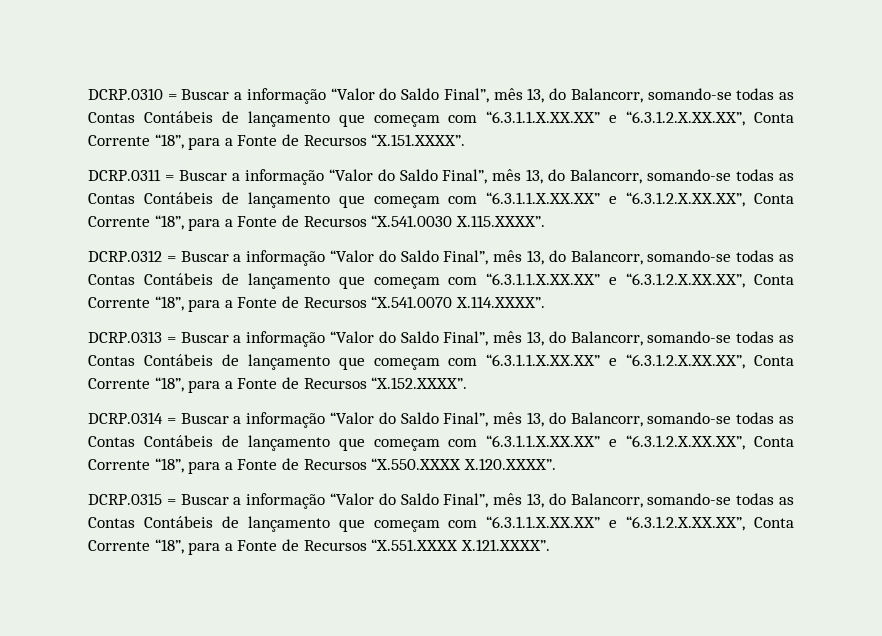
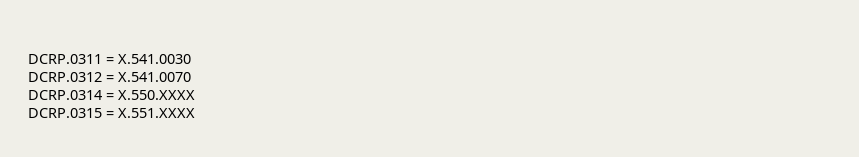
- DCRP.0310 = Buscar a informação “Valor do Saldo Final”, mês 13, do Balancorr, somando-se todas as Contas Contábeis de lançamento que começam com “6.3.1.1.X.XX.XX” e “6.3.1.2.X.XX.XX”, Conta Corrente “18”, para a Fonte de Recursos “X.151.XXXX”.
- DCRP.0311 = Buscar a informação “Valor do Saldo Final”, mês 13, do Balancorr, somando-se todas as Contas Contábeis de lançamento que começam com “6.3.1.1.X.XX.XX” e “6.3.1.2.X.XX.XX”, Conta Corrente “18”, para a Fonte de Recursos “X.541.0030 X.115.XXXX”.
- DCRP.0312 = Buscar a informação “Valor do Saldo Final”, mês 13, do Balancorr, somando-se todas as Contas Contábeis de lançamento que começam com “6.3.1.1.X.XX.XX” e “6.3.1.2.X.XX.XX”, Conta Corrente “18”, para a Fonte de Recursos “X.541.0070 X.114.XXXX”.
- DCRP.0313 = Buscar a informação “Valor do Saldo Final”, mês 13, do Balancorr, somando-se todas as Contas Contábeis de lançamento que começam com “6.3.1.1.X.XX.XX” e “6.3.1.2.X.XX.XX”, Conta Corrente “18”, para a Fonte de Recursos “X.152.XXXX”.
- DCRP.0314 = Buscar a informação “Valor do Saldo Final”, mês 13, do Balancorr, somando-se todas as Contas Contábeis de lançamento que começam com “6.3.1.1.X.XX.XX” e “6.3.1.2.X.XX.XX”, Conta Corrente “18”, para a Fonte de Recursos “X.550.XXXX X.120.XXXX”.
- DCRP.0315 = Buscar a informação “Valor do Saldo Final”, mês 13, do Balancorr, somando-se todas as Contas Contábeis de lançamento que começam com “6.3.1.1.X.XX.XX” e “6.3.1.2.X.XX.XX”, Conta Corrente “18”, para a Fonte de Recursos “X.551.XXXX X.121.XXXX”.
+ DCRP.0311 = X.541.0030
+ DCRP.0312 = X.541.0070
+ DCRP.0314 = X.550.XXXX
+ DCRP.0315 = X.551.XXXX

